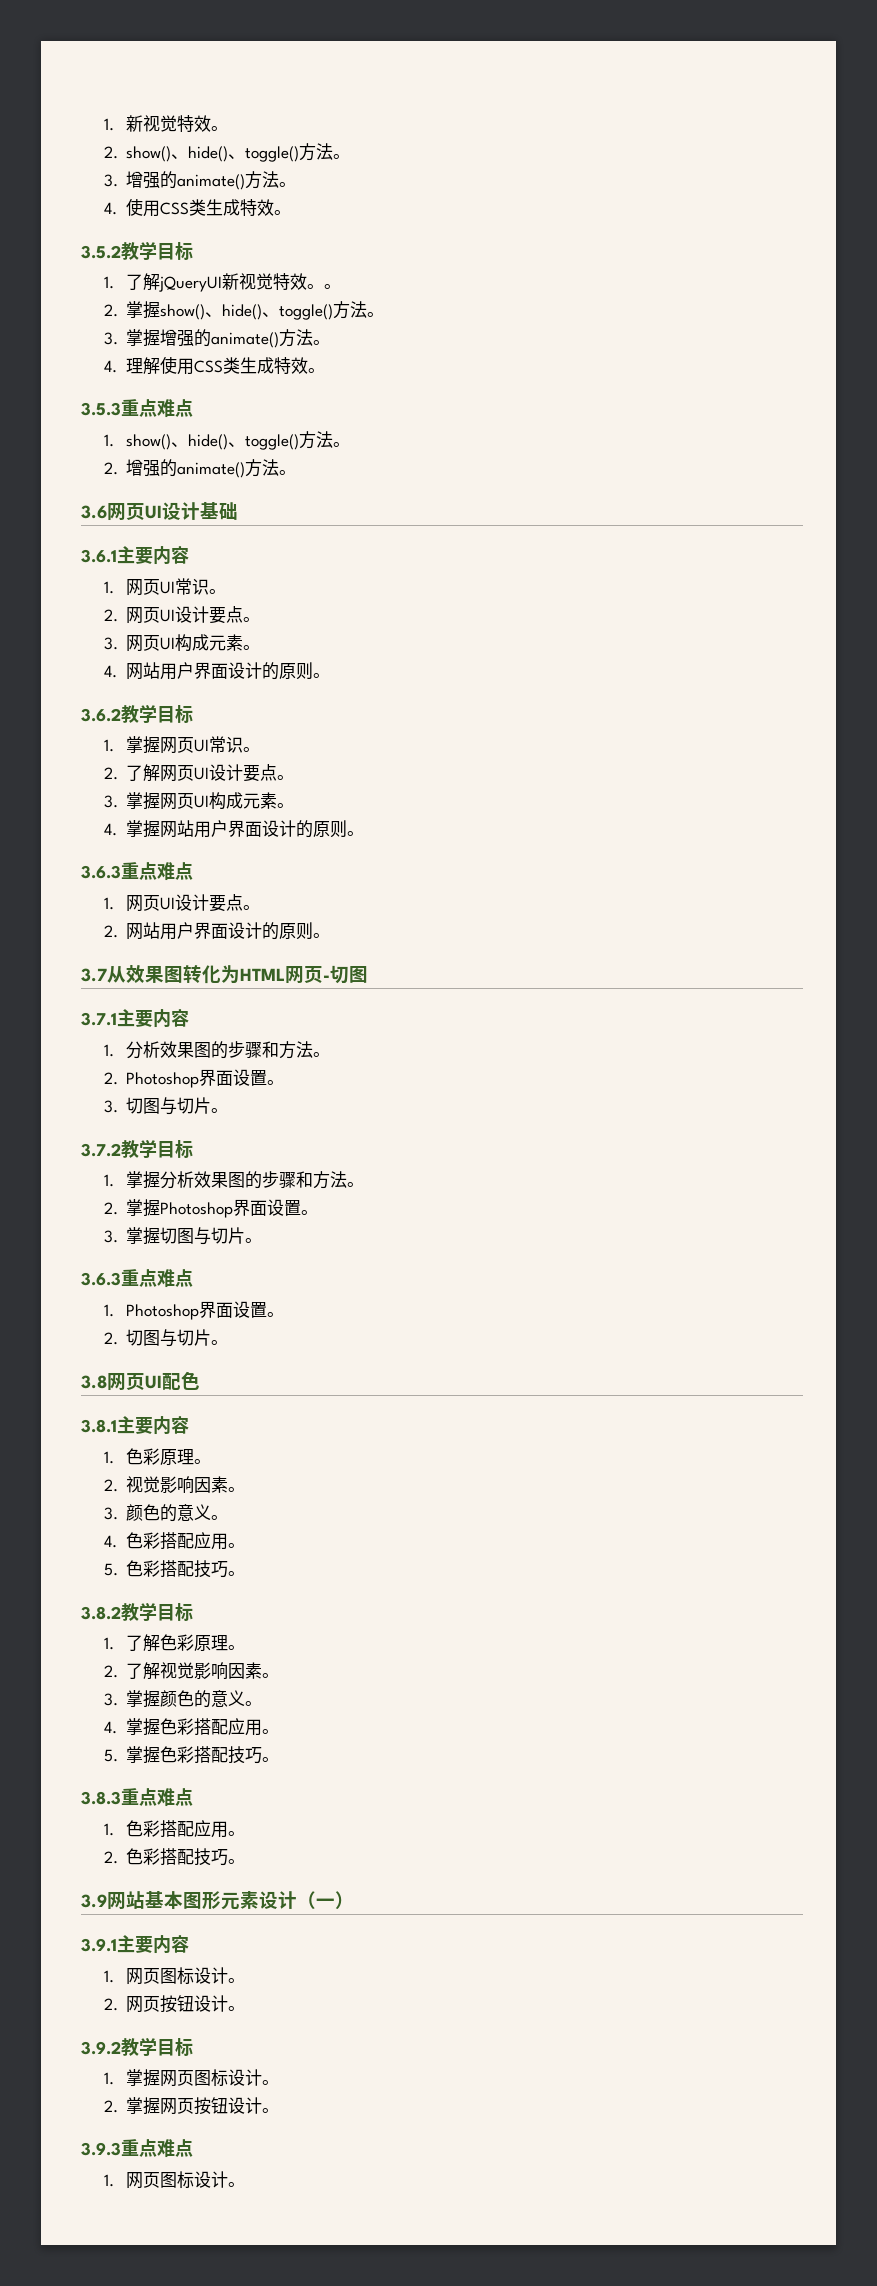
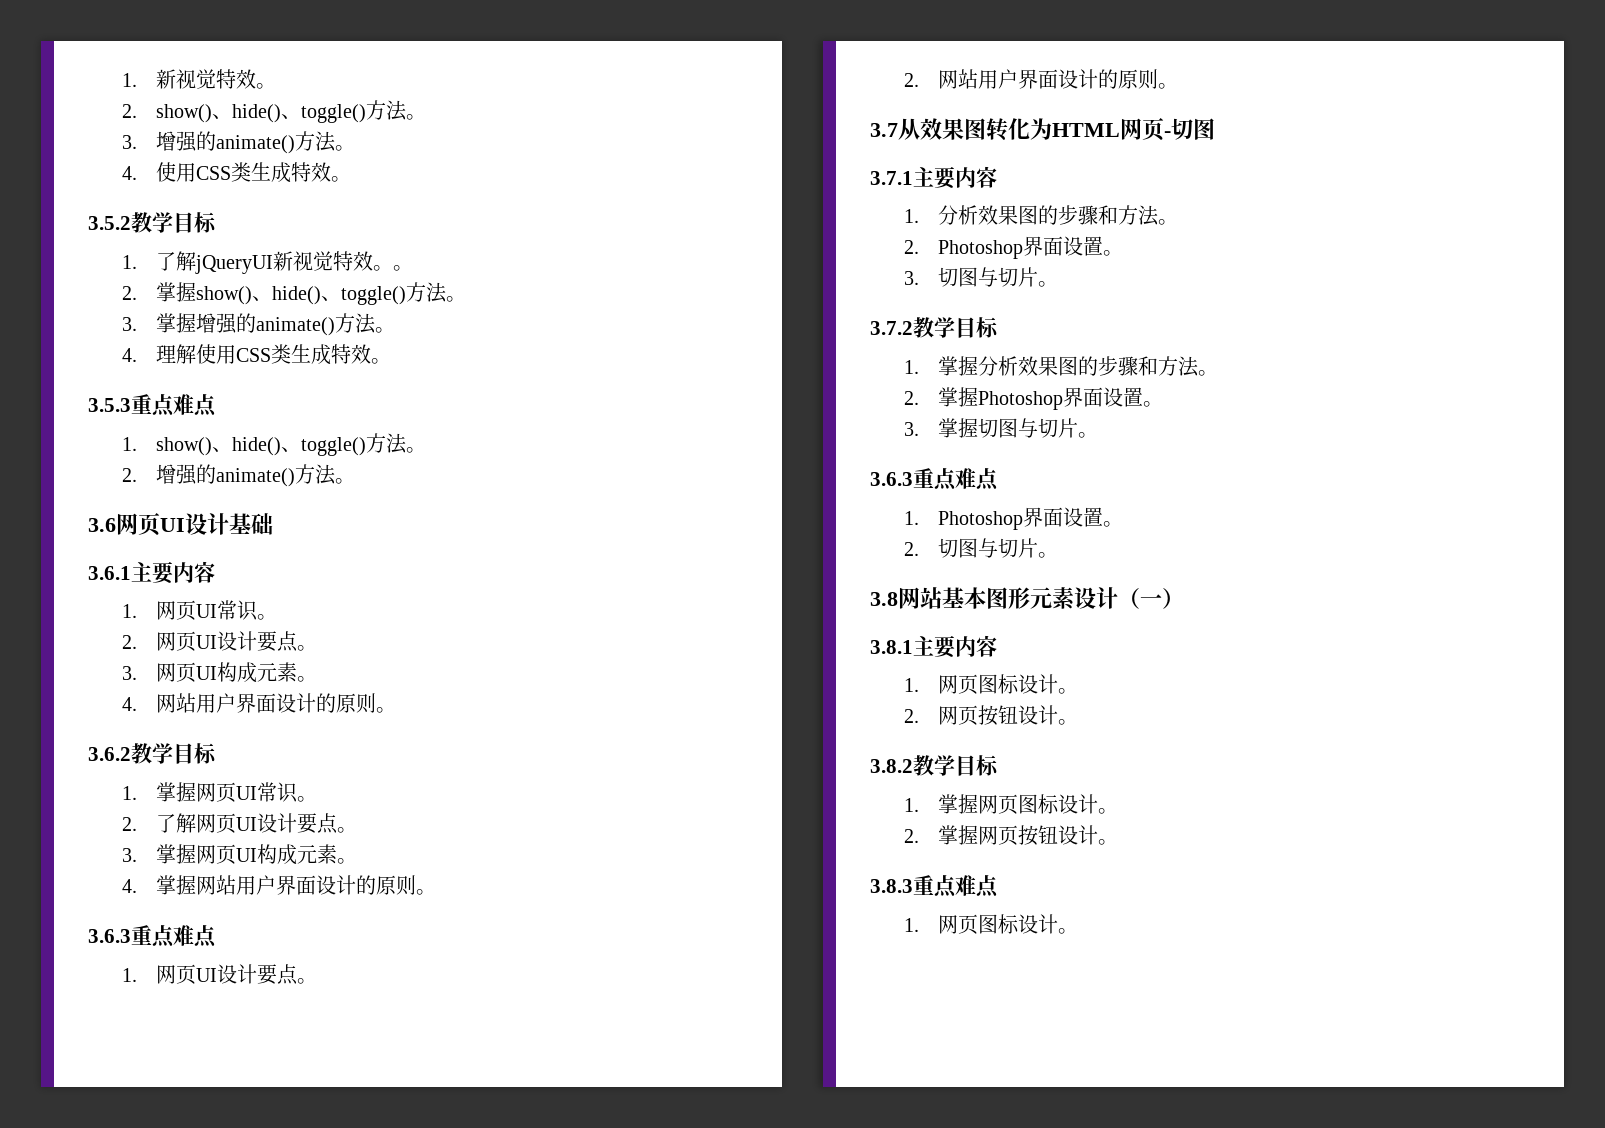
- 3.8网页UI配色
- 3.8.1主要内容
- 1.色彩原理。
- 2.视觉影响因素。
- 3.颜色的意义。
- 4.色彩搭配应用。
- 5.色彩搭配技巧。
- 3.8.2教学目标
- 1.了解色彩原理。
- 2.了解视觉影响因素。
- 3.掌握颜色的意义。
- 4.掌握色彩搭配应用。
- 5.掌握色彩搭配技巧。
- 3.8.3重点难点
- 1.色彩搭配应用。
- 2.色彩搭配技巧。
- 3.9网站基本图形元素设计（一）
+ 3.8网站基本图形元素设计（一）
- 3.9.1主要内容
+ 3.8.1主要内容
- 3.9.2教学目标
+ 3.8.2教学目标
- 3.9.3重点难点
+ 3.8.3重点难点

